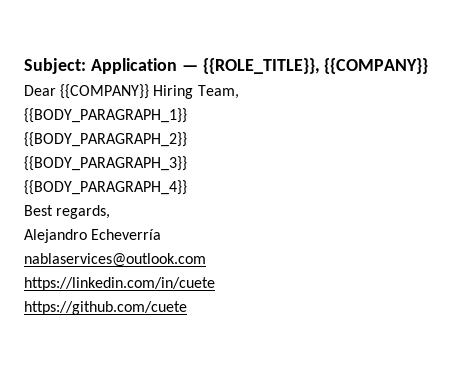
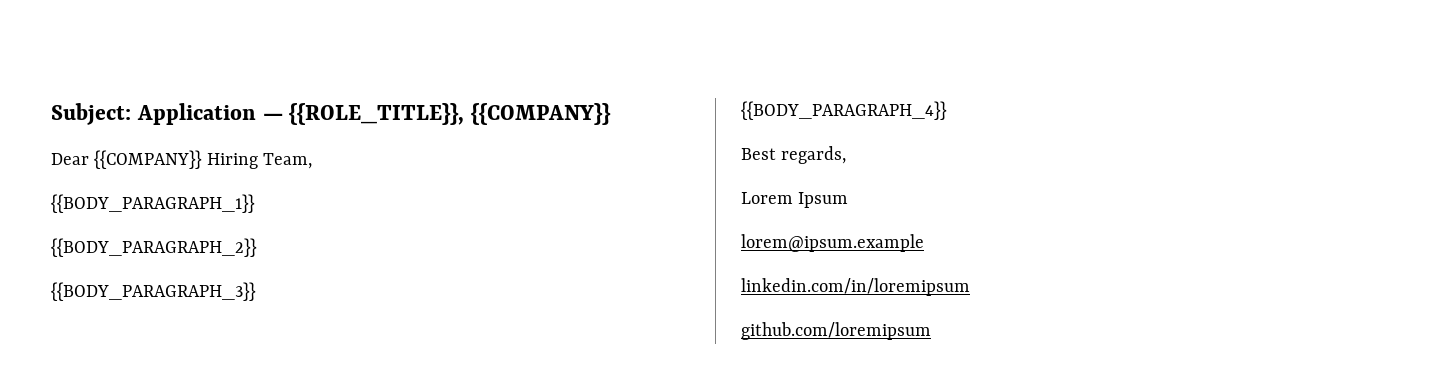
- Alejandro Echeverría
- nablaservices@outlook.com
- https://linkedin.com/in/cuete
- https://github.com/cuete
+ Lorem Ipsum
+ lorem@ipsum.example
+ linkedin.com/in/loremipsum
+ github.com/loremipsum

